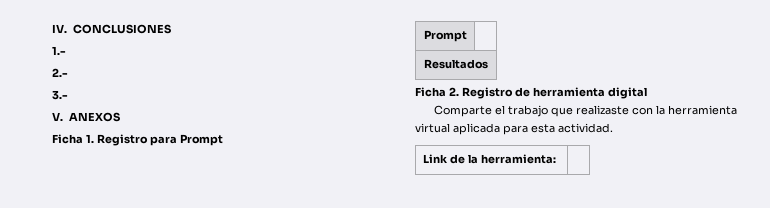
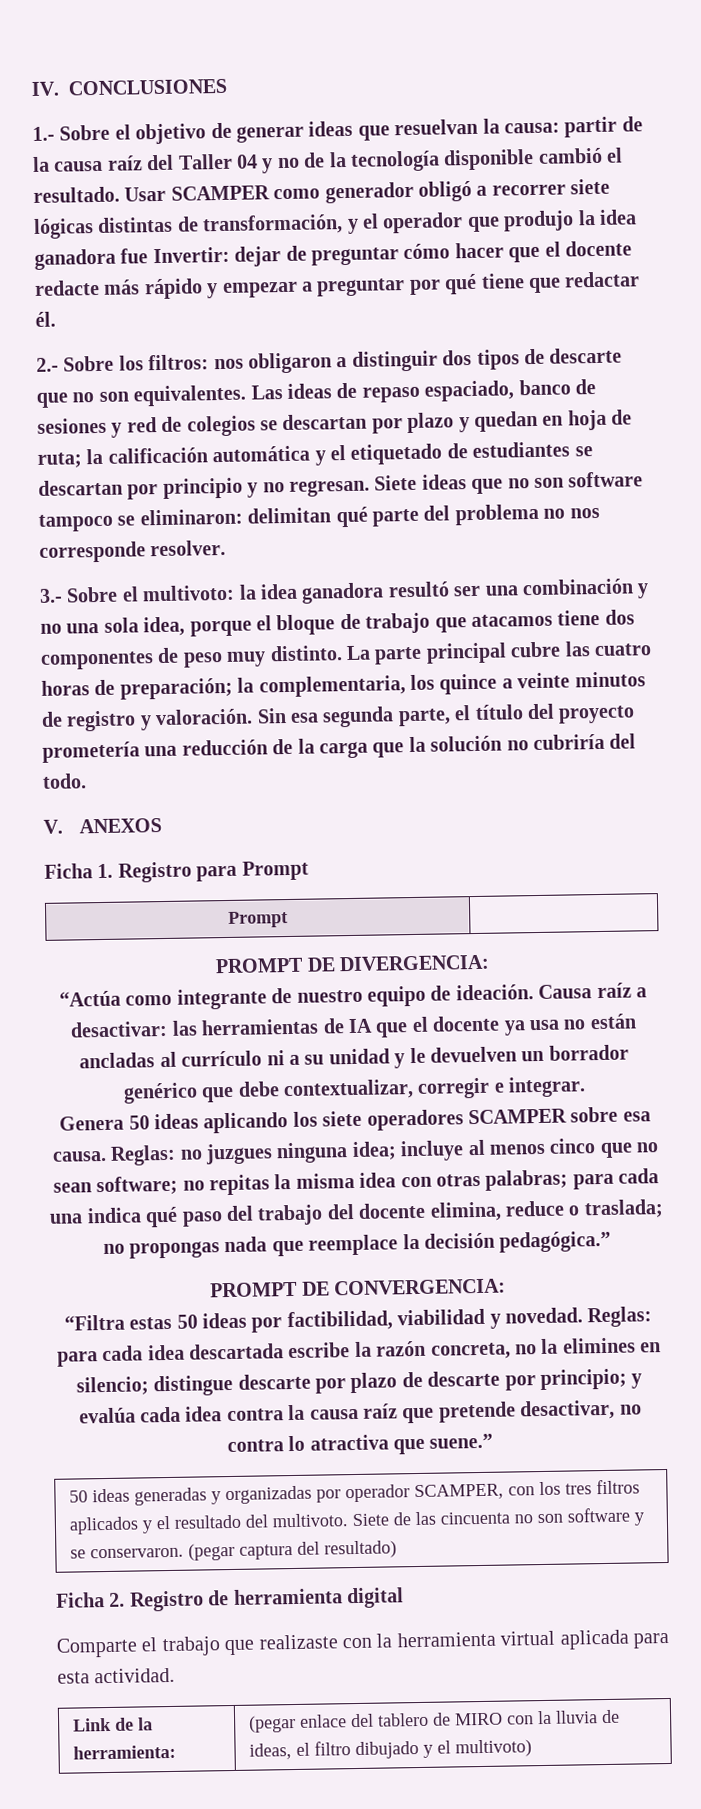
- 1.-
- 2.-
- 3.-
+ 1.- Sobre el objetivo de generar ideas que resuelvan la causa: partir de la causa raíz del Taller 04 y no de la tecnología disponible cambió el resultado. Usar SCAMPER como generador obligó a recorrer siete lógicas distintas de transformación, y el operador que produjo la idea ganadora fue Invertir: dejar de preguntar cómo hacer que el docente redacte más rápido y empezar a preguntar por qué tiene que redactar él.
+ 2.- Sobre los filtros: nos obligaron a distinguir dos tipos de descarte que no son equivalentes. Las ideas de repaso espaciado, banco de sesiones y red de colegios se descartan por plazo y quedan en hoja de ruta; la calificación automática y el etiquetado de estudiantes se descartan por principio y no regresan. Siete ideas que no son software tampoco se eliminaron: delimitan qué parte del problema no nos corresponde resolver.
+ 3.- Sobre el multivoto: la idea ganadora resultó ser una combinación y no una sola idea, porque el bloque de trabajo que atacamos tiene dos componentes de peso muy distinto. La parte principal cubre las cuatro horas de preparación; la complementaria, los quince a veinte minutos de registro y valoración. Sin esa segunda parte, el título del proyecto prometería una reducción de la carga que la solución no cubriría del todo.
- Resultados
+ PROMPT DE DIVERGENCIA:
+ “Actúa como integrante de nuestro equipo de ideación. Causa raíz a desactivar: las herramientas de IA que el docente ya usa no están ancladas al currículo ni a su unidad y le devuelven un borrador genérico que debe contextualizar, corregir e integrar.
+ Genera 50 ideas aplicando los siete operadores SCAMPER sobre esa causa. Reglas: no juzgues ninguna idea; incluye al menos cinco que no sean software; no repitas la misma idea con otras palabras; para cada una indica qué paso del trabajo del docente elimina, reduce o traslada; no propongas nada que reemplace la decisión pedagógica.”
+ PROMPT DE CONVERGENCIA:
+ “Filtra estas 50 ideas por factibilidad, viabilidad y novedad. Reglas: para cada idea descartada escribe la razón concreta, no la elimines en silencio; distingue descarte por plazo de descarte por principio; y evalúa cada idea contra la causa raíz que pretende desactivar, no contra lo atractiva que suene.”
+ 50 ideas generadas y organizadas por operador SCAMPER, con los tres filtros aplicados y el resultado del multivoto. Siete de las cincuenta no son software y se conservaron. (pegar captura del resultado)
- Link de la herramienta: |
+ Link de la herramienta: | (pegar enlace del tablero de MIRO con la lluvia de ideas, el filtro dibujado y el multivoto)

